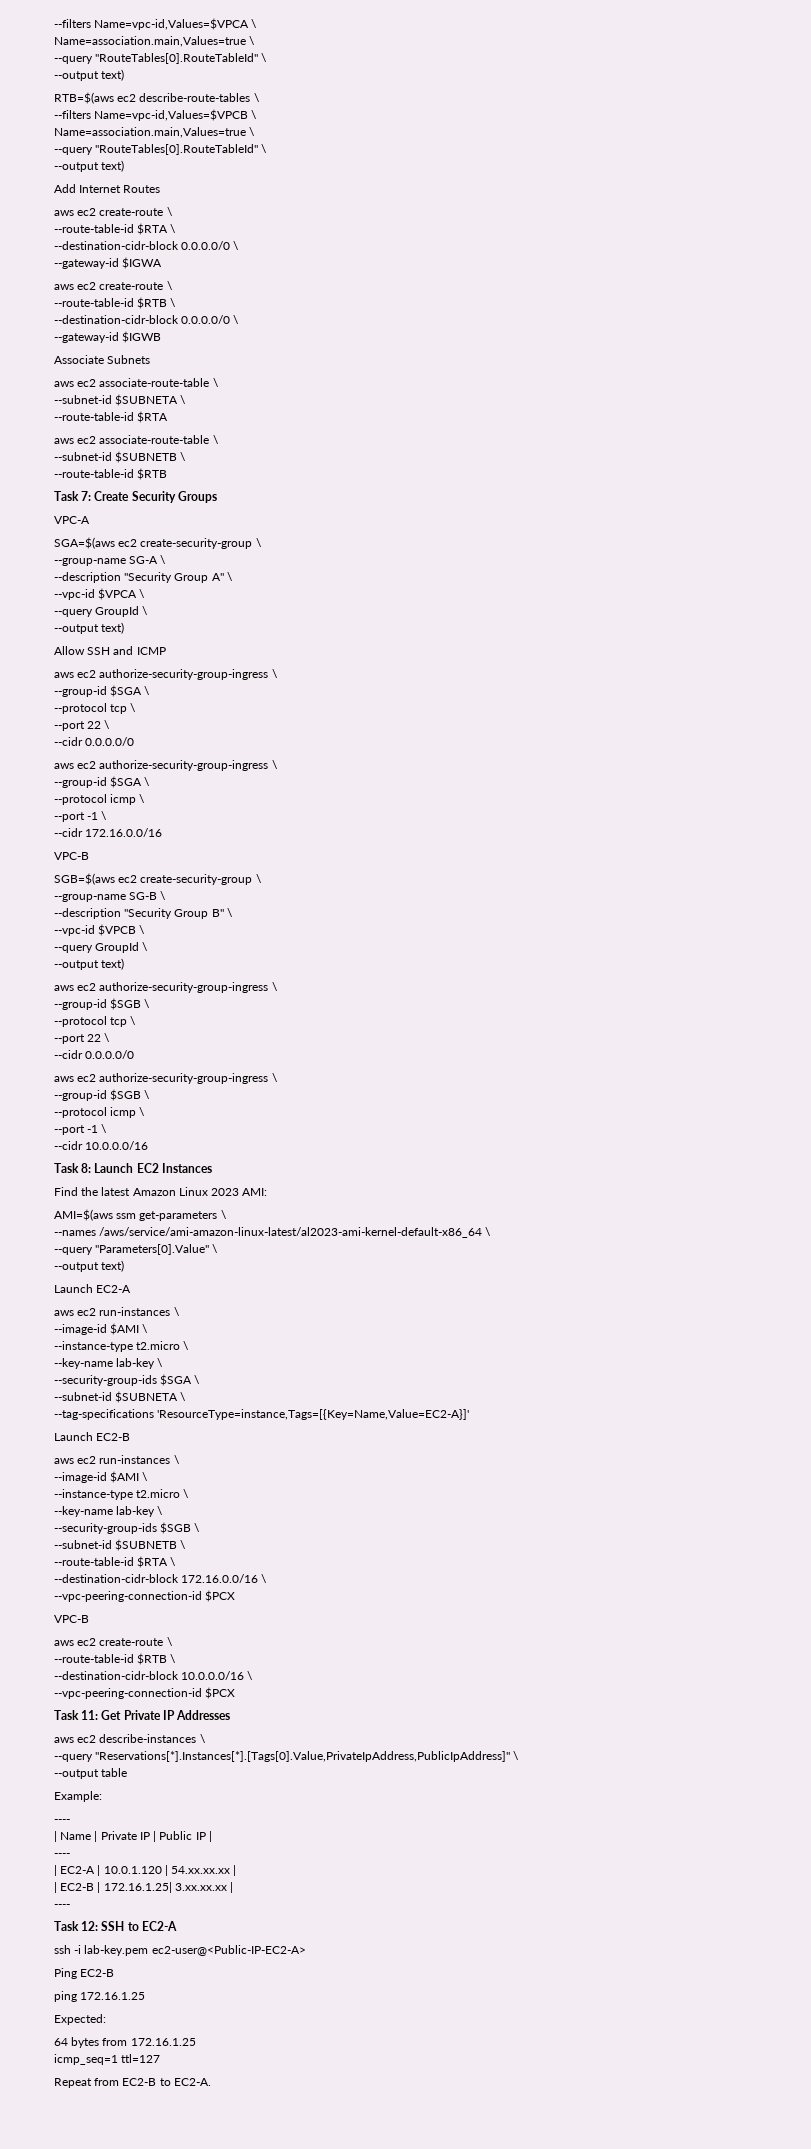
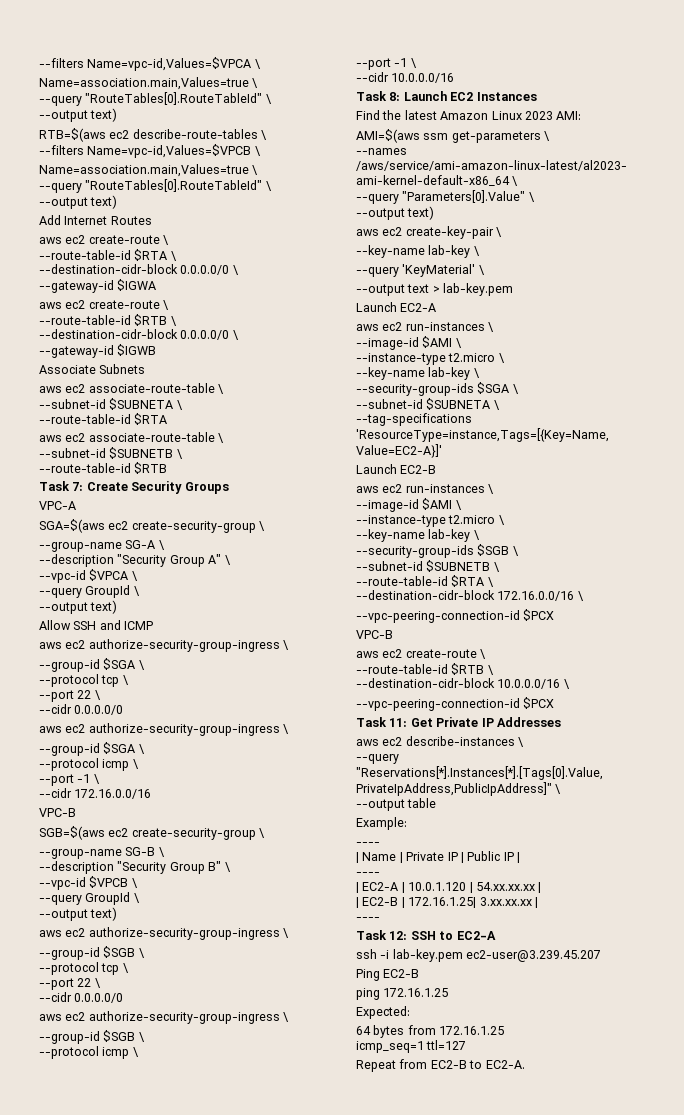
+ aws ec2 create-key-pair \
+ --key-name lab-key \
+ --query 'KeyMaterial' \
+ --output text > lab-key.pem
- ssh -i lab-key.pem ec2-user@<Public-IP-EC2-A>
+ ssh -i lab-key.pem ec2-user@3.239.45.207

